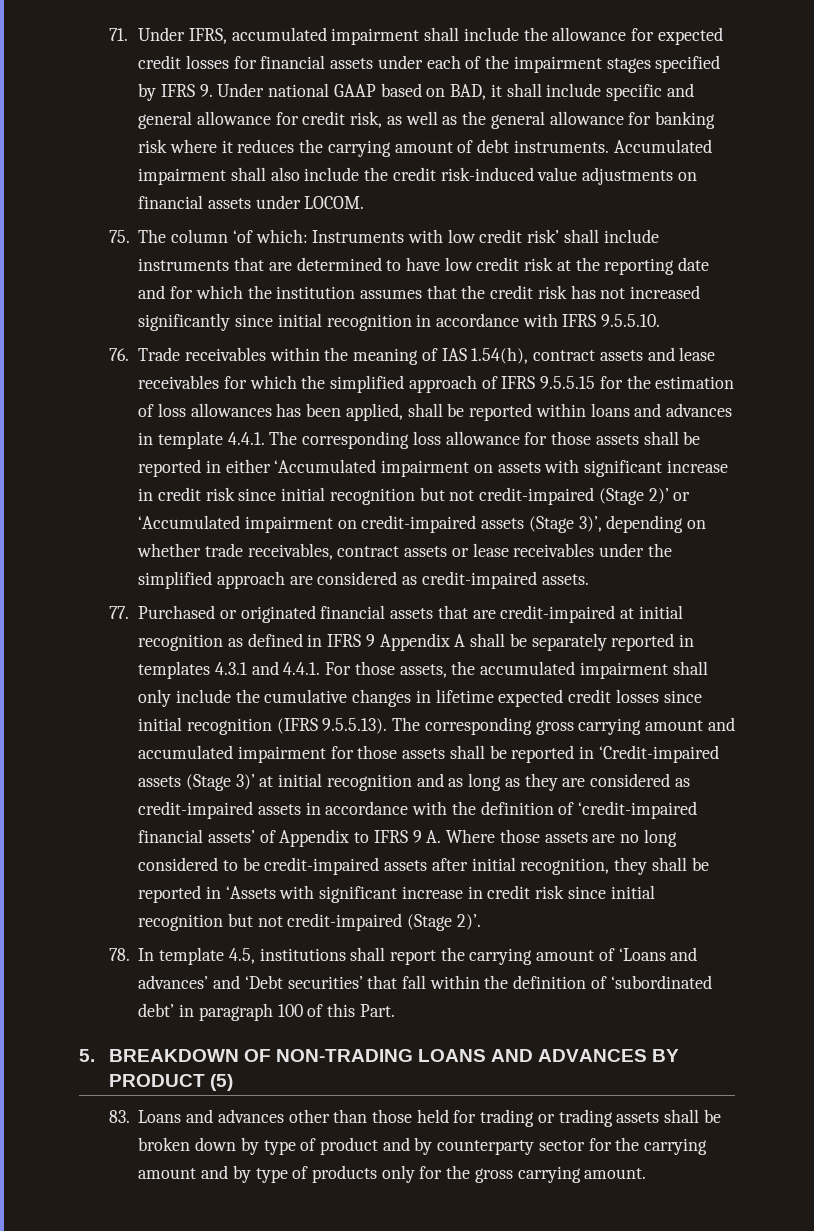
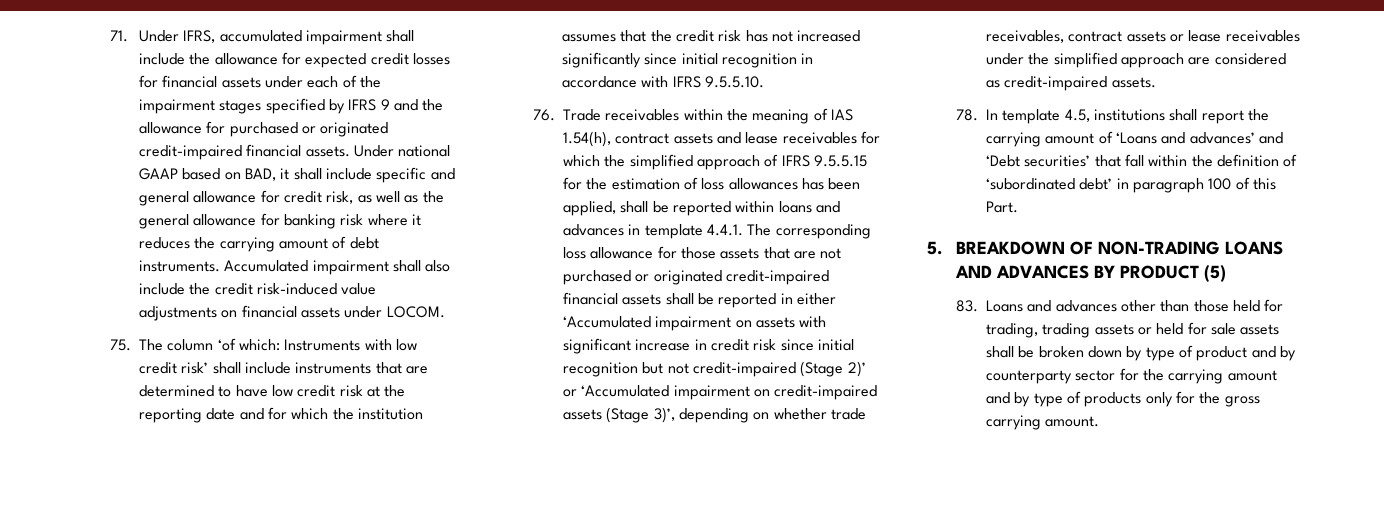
- 71. Under IFRS, accumulated impairment shall include the allowance for expected credit losses for financial assets under each of the impairment stages specified by IFRS 9. Under national GAAP based on BAD, it shall include specific and general allowance for credit risk, as well as the general allowance for banking risk where it reduces the carrying amount of debt instruments.
+ 71. Under IFRS, accumulated impairment shall include the allowance for expected credit losses for financial assets under each of the impairment stages specified by IFRS 9 and the allowance for purchased or originated credit-impaired financial assets. Under national GAAP based on BAD, it shall include specific and general allowance for credit risk, as well as the general allowance for banking risk where it reduces the carrying amount of debt instruments.
- 76. Trade receivables within the meaning of IAS 1.54(h), contract assets and lease receivables for which the simplified approach of IFRS 9.5.5.15 for the estimation of loss allowances has been applied, shall be reported within loans and advances in template 4.4.1. The corresponding loss allowance for those assets shall be reported in either ‘Accumulated impairment on assets with significant increase in credit risk since initial recognition but not credit-impaired (Stage 2)’ or ‘Accumulated impairment on credit-impaired assets (Stage 3)’, depending on whether trade receivables, contract assets or lease receivables under the simplified approach are considered as credit-impaired assets.
+ 76. Trade receivables within the meaning of IAS 1.54(h), contract assets and lease receivables for which the simplified approach of IFRS 9.5.5.15 for the estimation of loss allowances has been applied, shall be reported within loans and advances in template 4.4.1. The corresponding loss allowance for those assets that are not purchased or originated credit-impaired financial assets shall be reported in either ‘Accumulated impairment on assets with significant increase in credit risk since initial recognition but not credit-impaired (Stage 2)’ or ‘Accumulated impairment on credit-impaired assets (Stage 3)’, depending on whether trade receivables, contract assets or lease receivables under the simplified approach are considered as credit-impaired assets.
- 77. Purchased or originated financial assets that are credit-impaired at initial recognition as defined in IFRS 9 Appendix A shall be separately reported in templates 4.3.1 and 4.4.1. For those assets, the accumulated impairment shall only include the cumulative changes in lifetime expected credit losses since initial recognition (IFRS 9.5.5.13). The corresponding gross carrying amount and accumulated impairment for those assets shall be reported in ‘Credit-impaired assets (Stage 3)’ at initial recognition and as long as they are considered as credit-impaired assets in accordance with the definition of ‘credit-impaired financial assets’ of Appendix to IFRS 9 A. Where those assets are no long considered to be credit-impaired assets after initial recognition, they shall be reported in ‘Assets with significant increase in credit risk since initial recognition but not credit-impaired (Stage 2)’.
- 83. Loans and advances other than those held for trading or trading assets shall be broken down by type of product and by counterparty sector for the carrying amount and by type of products only for the gross carrying amount.
+ 83. Loans and advances other than those held for trading, trading assets or held for sale assets shall be broken down by type of product and by counterparty sector for the carrying amount and by type of products only for the gross carrying amount.

